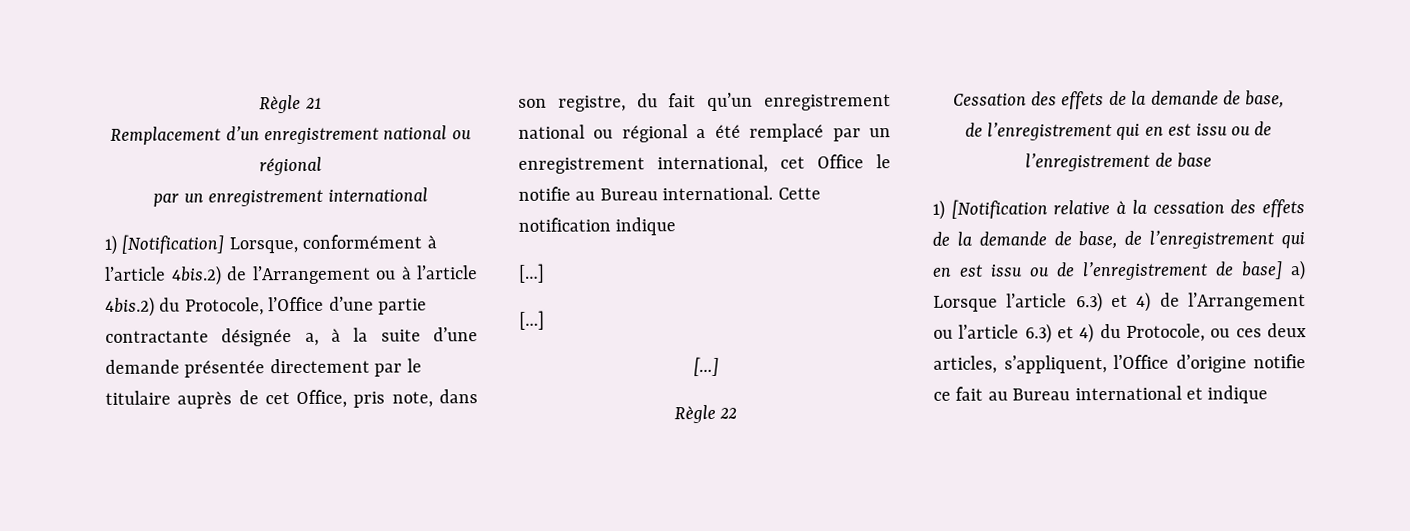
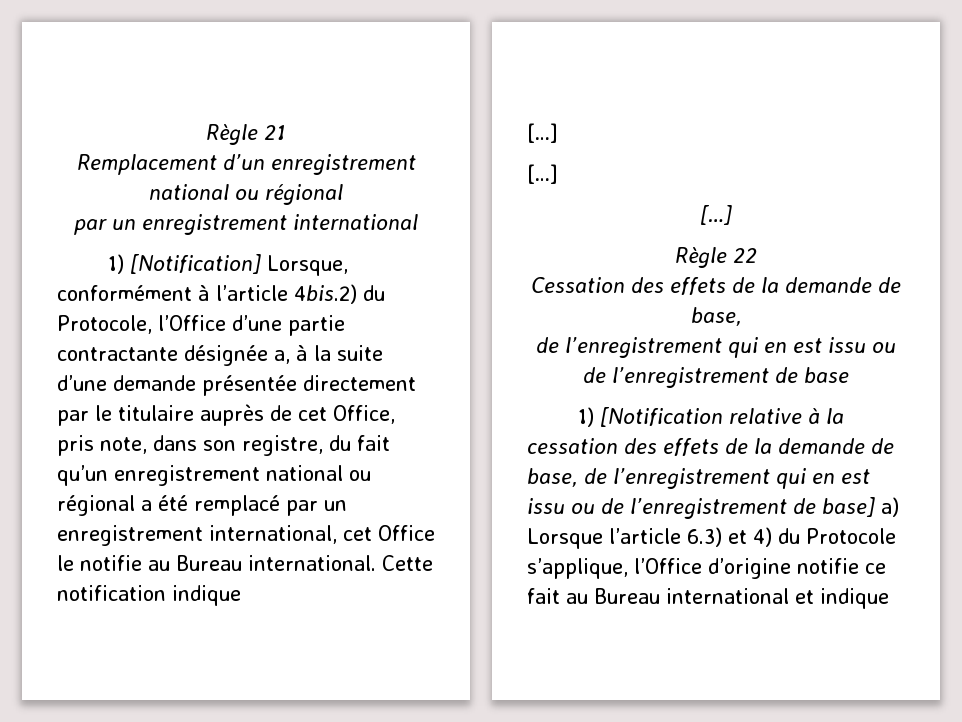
- 1) [Notification] Lorsque, conformément à l’article 4bis.2) de l’Arrangement ou à l’article 4bis.2) du Protocole, l’Office d’une partie contractante désignée a, à la suite d’une demande présentée directement par le titulaire auprès de cet Office, pris note, dans son registre, du fait qu’un enregistrement national ou régional a été remplacé par un enregistrement international, cet Office le notifie au Bureau international.
+ 1) [Notification] Lorsque, conformément à l’article 4bis.2) du Protocole, l’Office d’une partie contractante désignée a, à la suite d’une demande présentée directement par le titulaire auprès de cet Office, pris note, dans son registre, du fait qu’un enregistrement national ou régional a été remplacé par un enregistrement international, cet Office le notifie au Bureau international.
- 1) [Notification relative à la cessation des effets de la demande de base, de l’enregistrement qui en est issu ou de l’enregistrement de base] a) Lorsque l’article 6.3) et 4) de l’Arrangement ou l’article 6.3) et 4) du Protocole, ou ces deux articles, s’appliquent, l’Office d’origine notifie ce fait au Bureau international et indique
+ 1) [Notification relative à la cessation des effets de la demande de base, de l’enregistrement qui en est issu ou de l’enregistrement de base] a) Lorsque l’article 6.3) et 4) du Protocole s’applique, l’Office d’origine notifie ce fait au Bureau international et indique

